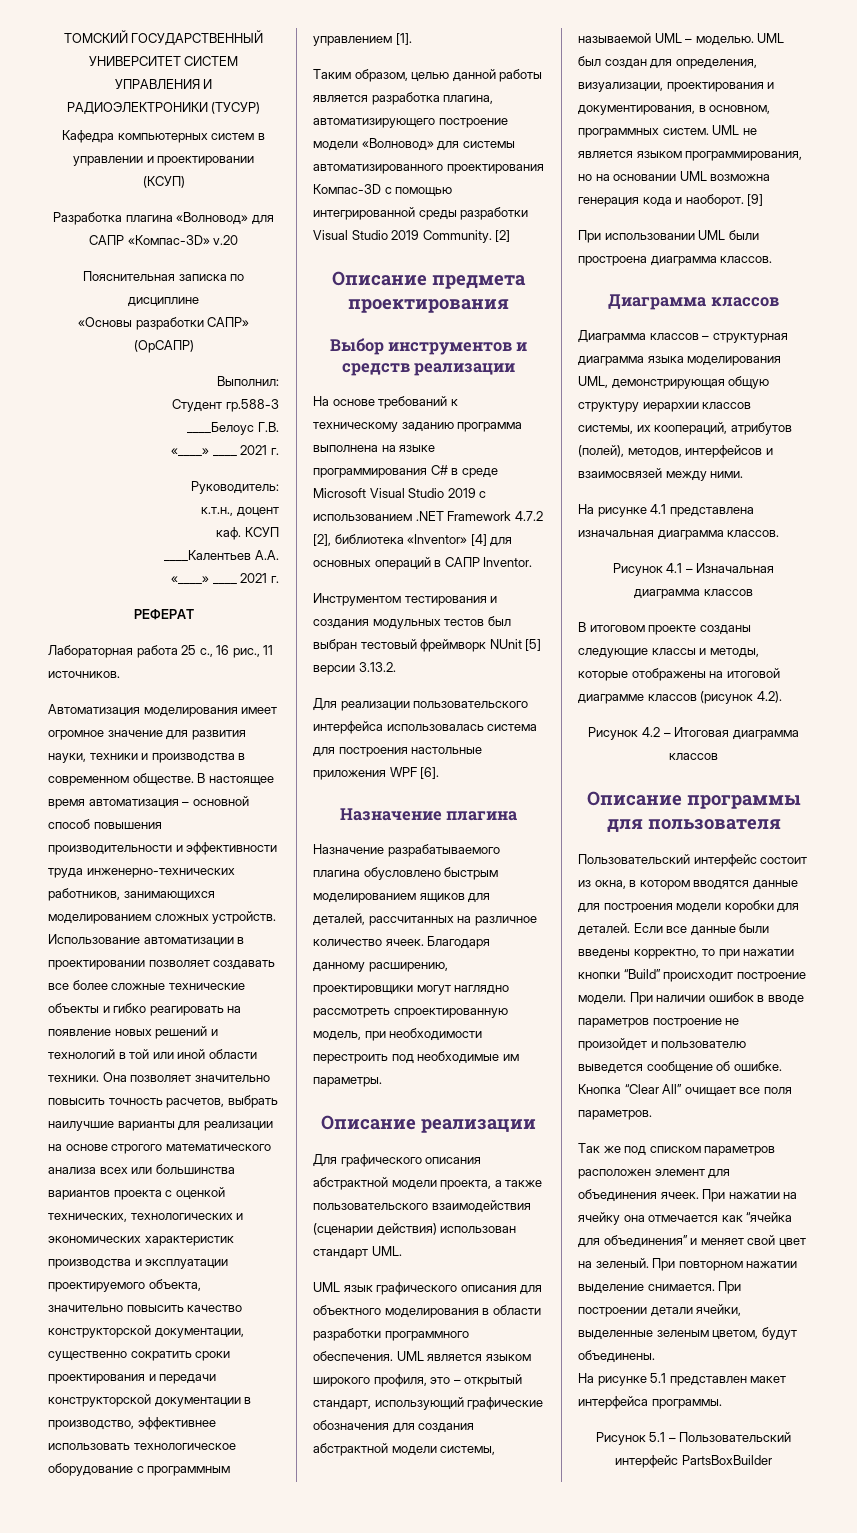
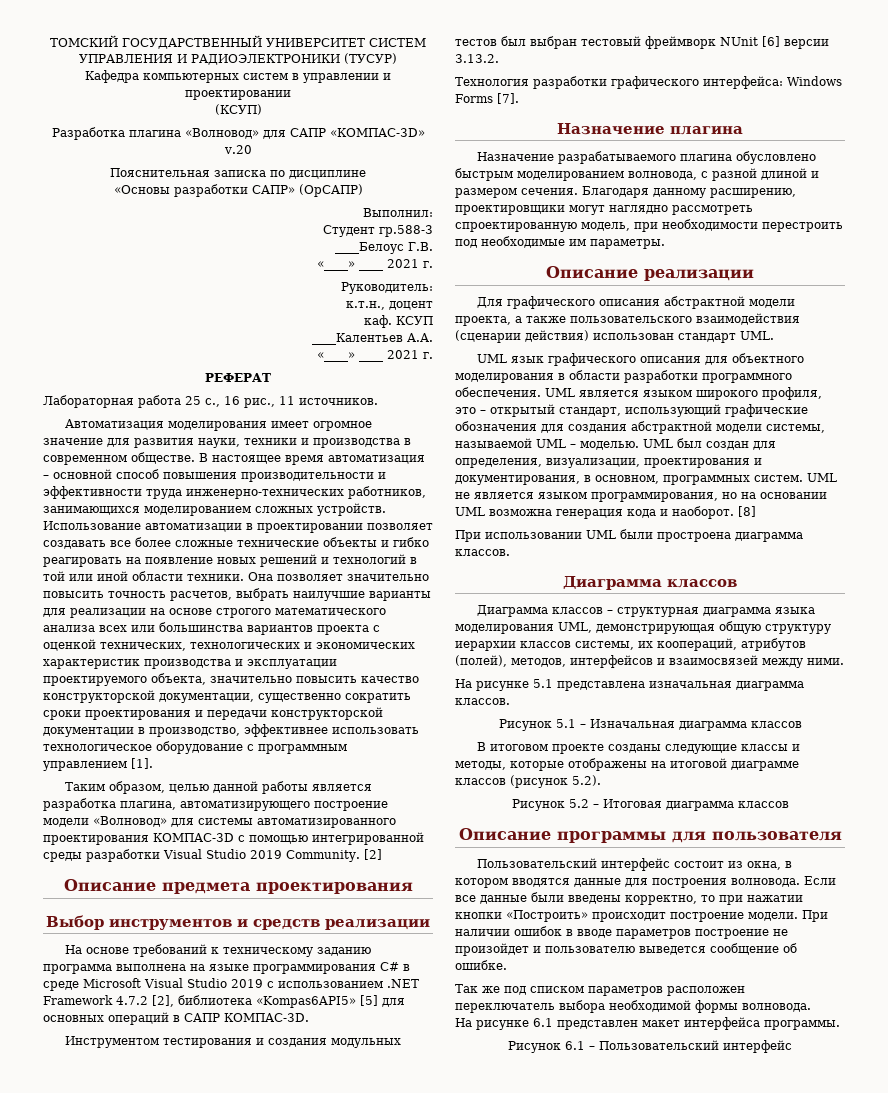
- Разработка плагина «Волновод» для САПР «Компас-3D» v.20
+ Разработка плагина «Волновод» для САПР «КОМПАС-3D» v.20
- Таким образом, целью данной работы является разработка плагина, автоматизирующего построение модели «Волновод» для системы автоматизированного проектирования Компас-3D с помощью интегрированной среды разработки Visual Studio 2019 Сommunity.
+ Таким образом, целью данной работы является разработка плагина, автоматизирующего построение модели «Волновод» для системы автоматизированного проектирования КОМПАС-3D с помощью интегрированной среды разработки Visual Studio 2019 Сommunity.
- На основе требований к техническому заданию программа выполнена на языке программирования C# в среде Microsoft Visual Studio 2019 с использованием .NET Framework 4.7.2 [2], библиотека «Inventor» [4] для основных операций в САПР Inventor.
+ На основе требований к техническому заданию программа выполнена на языке программирования C# в среде Microsoft Visual Studio 2019 с использованием .NET Framework 4.7.2 [2], библиотека «Kompas6API5» [5] для основных операций в САПР КОМПАС-3D.
- Инструментом тестирования и создания модульных тестов был выбран тестовый фреймворк NUnit [5] версии 3.13.2.
+ Инструментом тестирования и создания модульных тестов был выбран тестовый фреймворк NUnit [6] версии 3.13.2.
- Для реализации пользовательского интерфейса использовалась система для построения настольные приложения WPF [6].
+ Технология разработки графического интерфейса: Windows Forms [7].
- Назначение разрабатываемого плагина обусловлено быстрым моделированием ящиков для деталей, рассчитанных на различное количество ячеек.
+ Назначение разрабатываемого плагина обусловлено быстрым моделированием волновода, с разной длиной и размером сечения.
- [9]
+ [8]
- На рисунке 4.1 представлена изначальная диаграмма классов.
+ На рисунке 5.1 представлена изначальная диаграмма классов.
- Рисунок 4.1 – Изначальная диаграмма классов
+ Рисунок 5.1 – Изначальная диаграмма классов
- В итоговом проекте созданы следующие классы и методы, которые отображены на итоговой диаграмме классов (рисунок 4.2).
- Рисунок 4.2 – Итоговая диаграмма классов
+ В итоговом проекте созданы следующие классы и методы, которые отображены на итоговой диаграмме классов (рисунок 5.2).
+ Рисунок 5.2 – Итоговая диаграмма классов
- Пользовательский интерфейс состоит из окна, в котором вводятся данные для построения модели коробки для деталей.
+ Пользовательский интерфейс состоит из окна, в котором вводятся данные для построения волновода.
- Если все данные были введены корректно, то при нажатии кнопки “Build” происходит построение модели.
+ Если все данные были введены корректно, то при нажатии кнопки «Построить» происходит построение модели.
- Кнопка “Clear All” очищает все поля параметров.
- Так же под списком параметров расположен элемент для объединения ячеек. При нажатии на ячейку она отмечается как “ячейка для объединения” и меняет свой цвет на зеленый. При повторном нажатии выделение снимается. При построении детали ячейки, выделенные зеленым цветом, будут объединены.
- На рисунке 5.1 представлен макет интерфейса программы.
+ Так же под списком параметров расположен переключатель выбора необходимой формы волновода.
+ На рисунке 6.1 представлен макет интерфейса программы.
- Рисунок 5.1 – Пользовательский интерфейс PartsBoxBuilder
+ Рисунок 6.1 – Пользовательский интерфейс

